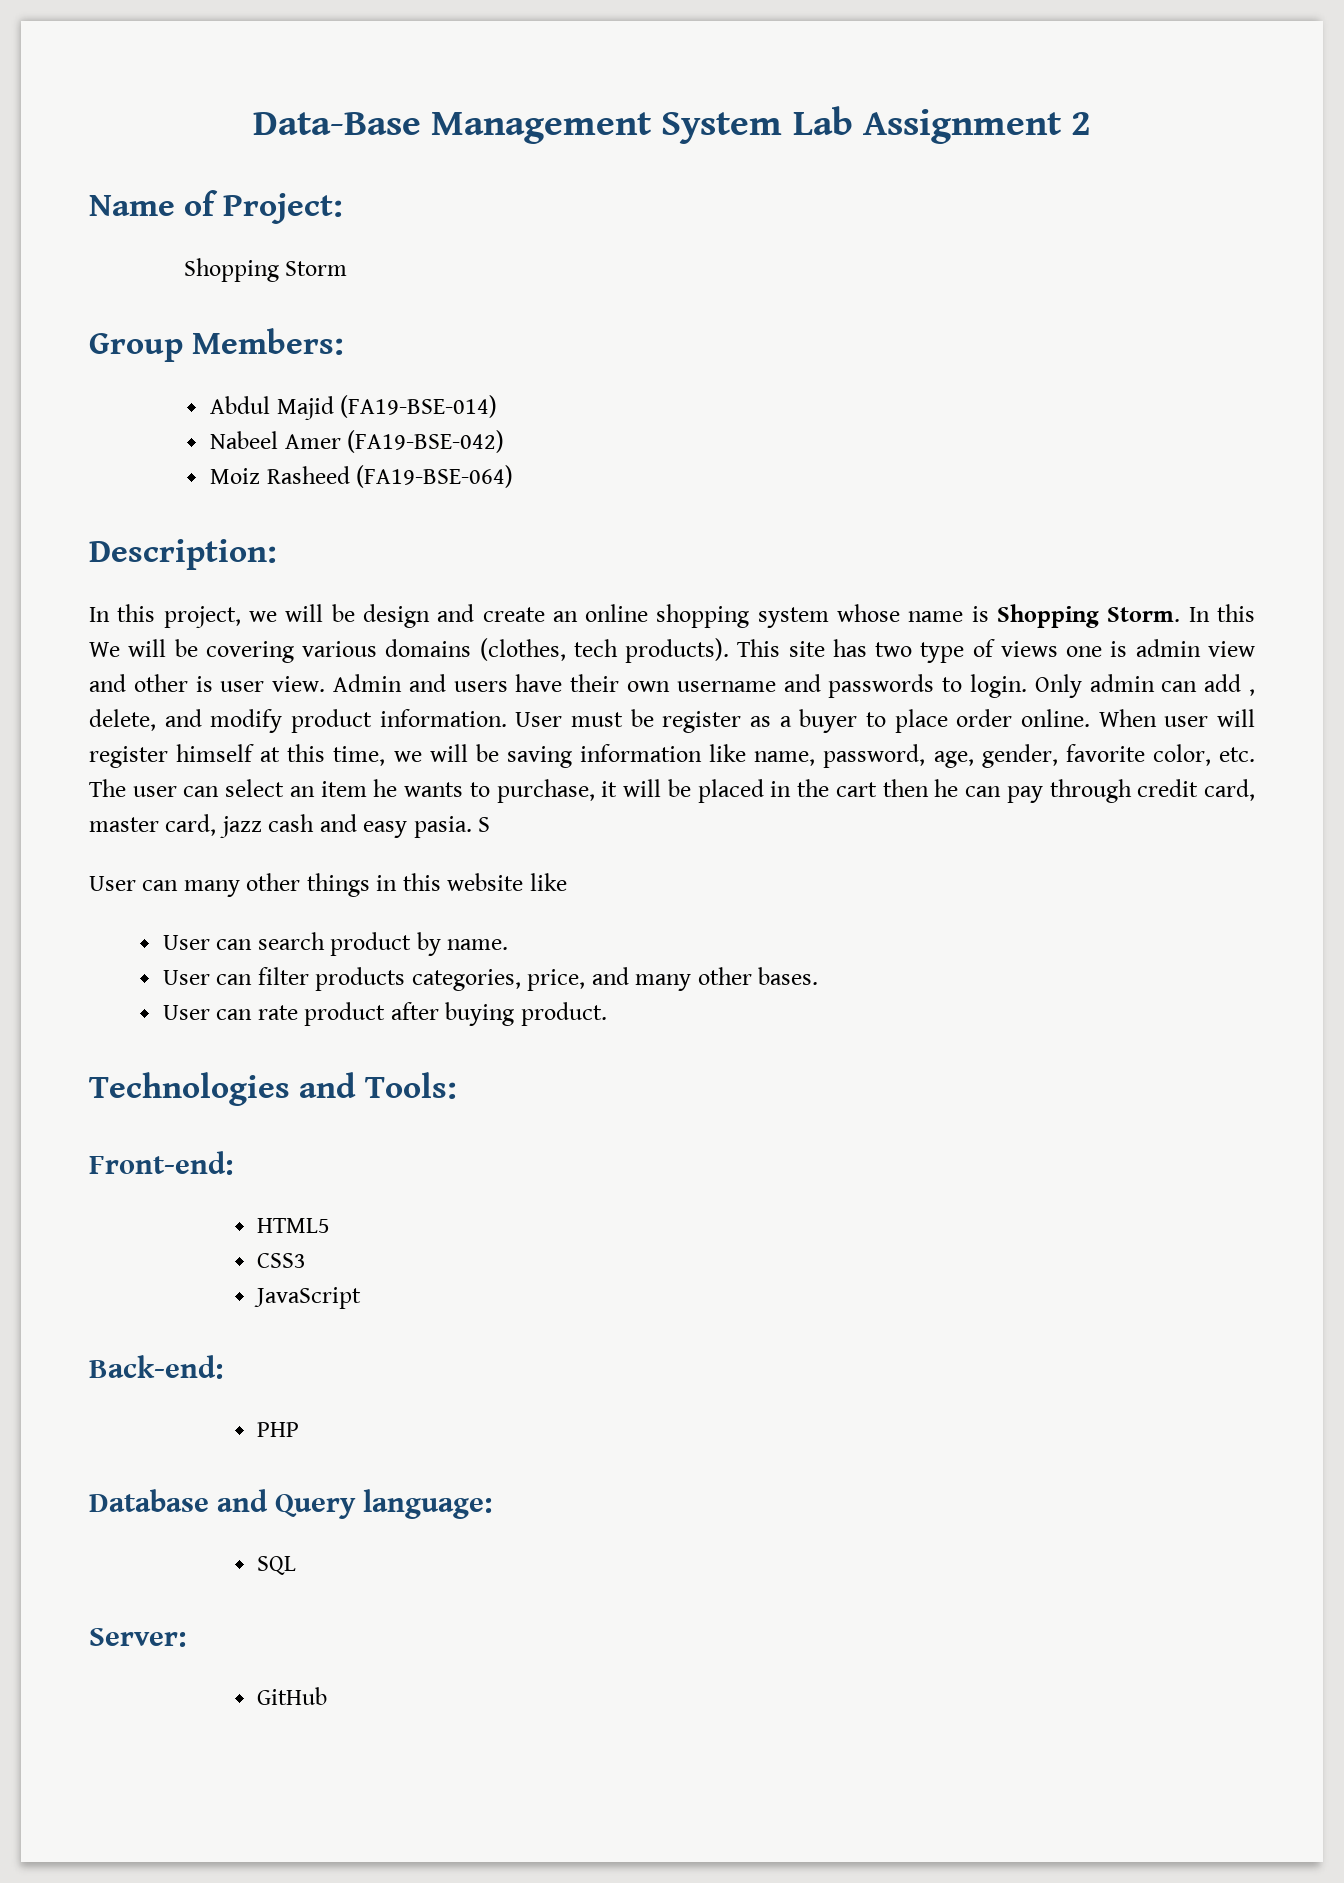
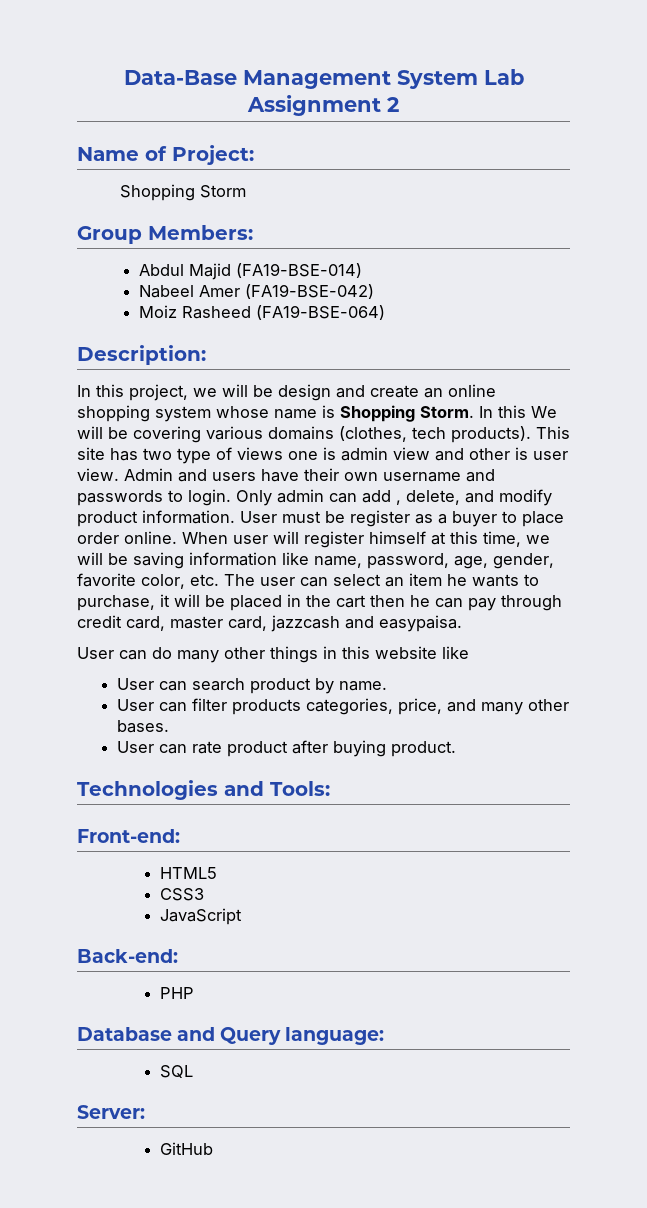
- When user will register himself at this time, we will be saving information like name, password, age, gender, favorite color, etc. The user can select an item he wants to purchase, it will be placed in the cart then he can pay through credit card, master card, jazz cash and easy pasia. S
- User can many other things in this website like
+ When user will register himself at this time, we will be saving information like name, password, age, gender, favorite color, etc. The user can select an item he wants to purchase, it will be placed in the cart then he can pay through credit card, master card, jazzcash and easypaisa.
+ User can do many other things in this website like

